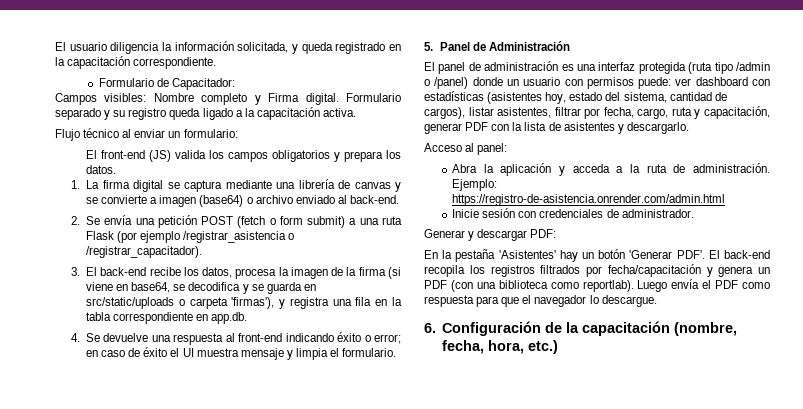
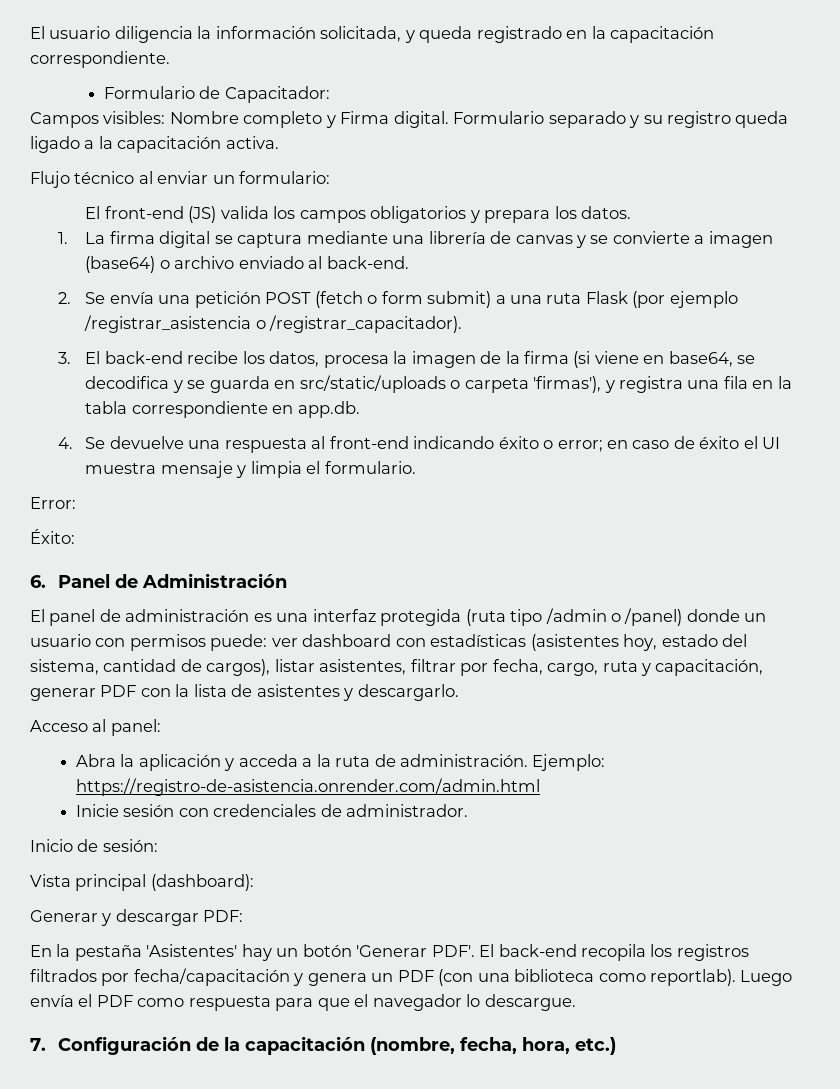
- 5. Panel de Administración
+ Error:
+ Éxito:
+ 6. Panel de Administración
+ Inicio de sesión:
+ Vista principal (dashboard):
- 6. Configuración de la capacitación (nombre, fecha, hora, etc.)
+ 7. Configuración de la capacitación (nombre, fecha, hora, etc.)

